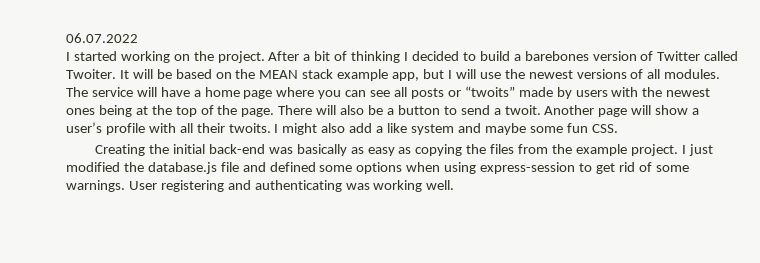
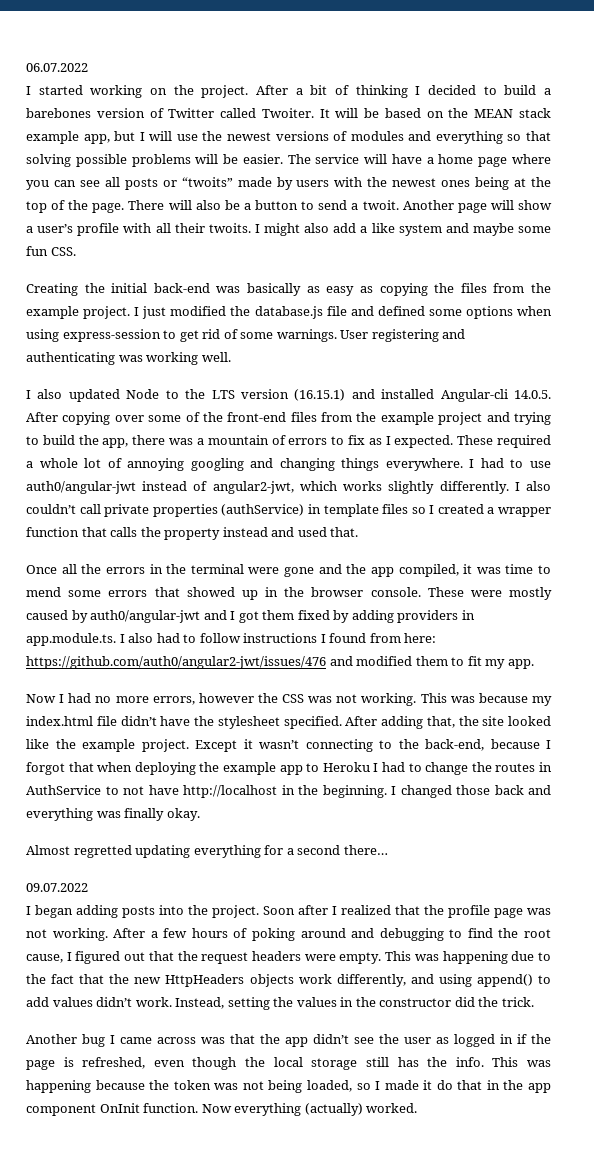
- It will be based on the MEAN stack example app, but I will use the newest versions of all modules.
+ It will be based on the MEAN stack example app, but I will use the newest versions of modules and everything so that solving possible problems will be easier.
+ I also updated Node to the LTS version (16.15.1) and installed Angular-cli 14.0.5. After copying over some of the front-end files from the example project and trying to build the app, there was a mountain of errors to fix as I expected. These required a whole lot of annoying googling and changing things everywhere. I had to use auth0/angular-jwt instead of angular2-jwt, which works slightly differently. I also couldn’t call private properties (authService) in template files so I created a wrapper function that calls the property instead and used that.
+ Once all the errors in the terminal were gone and the app compiled, it was time to mend some errors that showed up in the browser console. These were mostly caused by auth0/angular-jwt and I got them fixed by adding providers in app.module.ts. I also had to follow instructions I found from here: https://github.com/auth0/angular2-jwt/issues/476 and modified them to fit my app.
+ Now I had no more errors, however the CSS was not working. This was because my index.html file didn’t have the stylesheet specified. After adding that, the site looked like the example project. Except it wasn’t connecting to the back-end, because I forgot that when deploying the example app to Heroku I had to change the routes in AuthService to not have http://localhost in the beginning. I changed those back and everything was finally okay.
+ Almost regretted updating everything for a second there…
+ 09.07.2022
+ I began adding posts into the project. Soon after I realized that the profile page was not working. After a few hours of poking around and debugging to find the root cause, I figured out that the request headers were empty. This was happening due to the fact that the new HttpHeaders objects work differently, and using append() to add values didn’t work. Instead, setting the values in the constructor did the trick.
+ Another bug I came across was that the app didn’t see the user as logged in if the page is refreshed, even though the local storage still has the info. This was happening because the token was not being loaded, so I made it do that in the app component OnInit function. Now everything (actually) worked.

